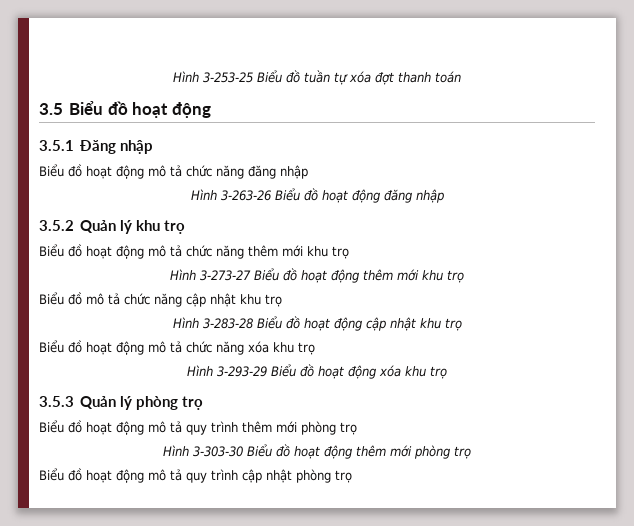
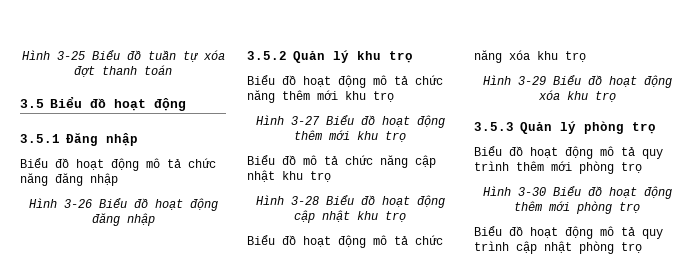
- Hình 3-253-25 Biểu đồ tuần tự xóa đợt thanh toán
+ Hình 3-25 Biểu đồ tuần tự xóa đợt thanh toán
- Hình 3-263-26 Biểu đồ hoạt động đăng nhập
+ Hình 3-26 Biểu đồ hoạt động đăng nhập
- Hình 3-273-27 Biểu đồ hoạt động thêm mới khu trọ
+ Hình 3-27 Biểu đồ hoạt động thêm mới khu trọ
- Hình 3-283-28 Biểu đồ hoạt động cập nhật khu trọ
+ Hình 3-28 Biểu đồ hoạt động cập nhật khu trọ
- Hình 3-293-29 Biểu đồ hoạt động xóa khu trọ
+ Hình 3-29 Biểu đồ hoạt động xóa khu trọ
- Hình 3-303-30 Biểu đồ hoạt động thêm mới phòng trọ
+ Hình 3-30 Biểu đồ hoạt động thêm mới phòng trọ

